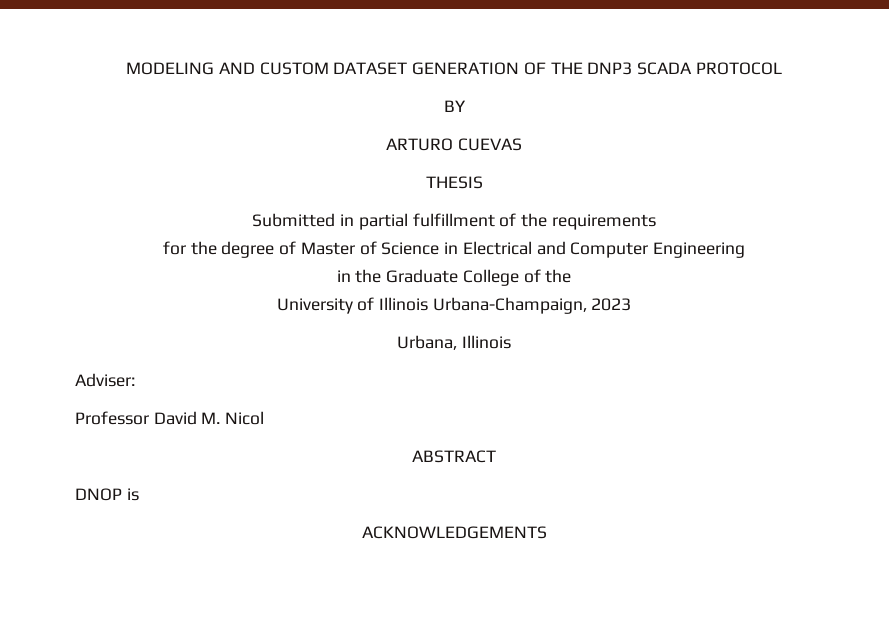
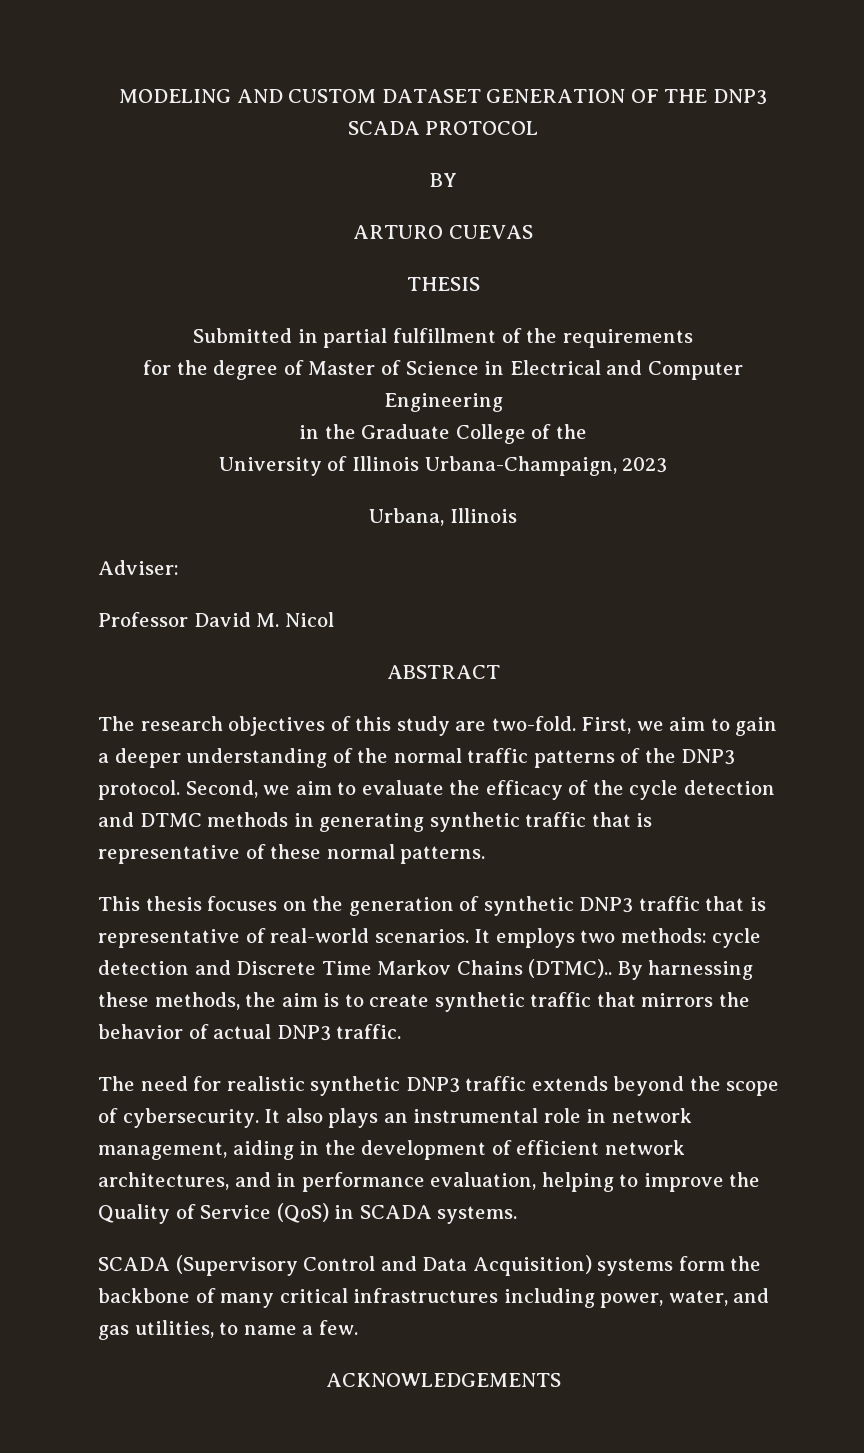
- DNOP is
+ The research objectives of this study are two-fold. First, we aim to gain a deeper understanding of the normal traffic patterns of the DNP3 protocol. Second, we aim to evaluate the efficacy of the cycle detection and DTMC methods in generating synthetic traffic that is representative of these normal patterns.
+ This thesis focuses on the generation of synthetic DNP3 traffic that is representative of real-world scenarios. It employs two methods: cycle detection and Discrete Time Markov Chains (DTMC).. By harnessing these methods, the aim is to create synthetic traffic that mirrors the behavior of actual DNP3 traffic.
+ The need for realistic synthetic DNP3 traffic extends beyond the scope of cybersecurity. It also plays an instrumental role in network management, aiding in the development of efficient network architectures, and in performance evaluation, helping to improve the Quality of Service (QoS) in SCADA systems.
+ SCADA (Supervisory Control and Data Acquisition) systems form the backbone of many critical infrastructures including power, water, and gas utilities, to name a few.

